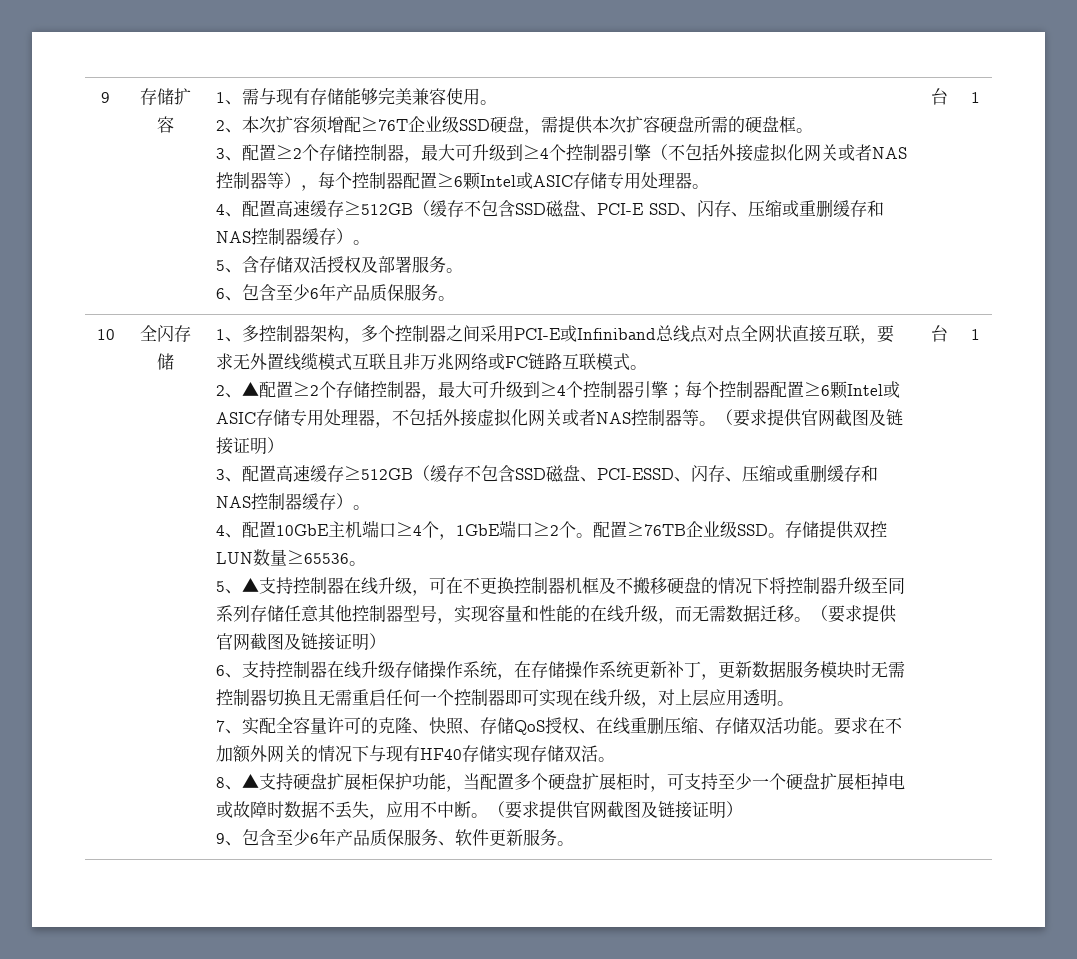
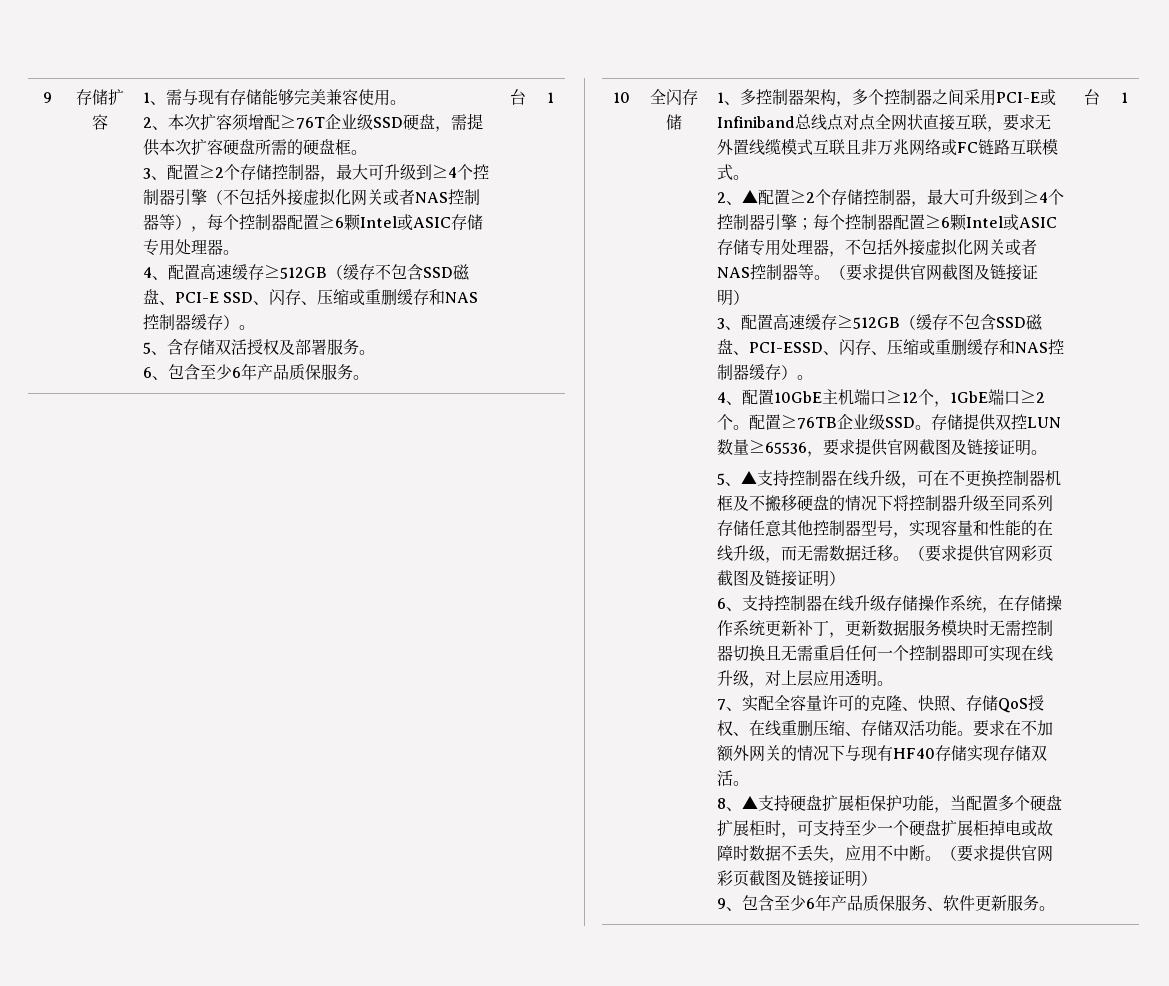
- 4、配置10GbE主机端口≥4个，1GbE端口≥2个。
+ 4、配置10GbE主机端口≥12个，1GbE端口≥2个。
- 存储提供双控LUN数量≥65536。
+ 存储提供双控LUN数量≥65536，要求提供官网截图及链接证明。
- 5、▲支持控制器在线升级，可在不更换控制器机框及不搬移硬盘的情况下将控制器升级至同系列存储任意其他控制器型号，实现容量和性能的在线升级，而无需数据迁移。（要求提供官网截图及链接证明）
+ 5、▲支持控制器在线升级，可在不更换控制器机框及不搬移硬盘的情况下将控制器升级至同系列存储任意其他控制器型号，实现容量和性能的在线升级，而无需数据迁移。（要求提供官网彩页截图及链接证明）
- 8、▲支持硬盘扩展柜保护功能，当配置多个硬盘扩展柜时，可支持至少一个硬盘扩展柜掉电或故障时数据不丢失，应用不中断。（要求提供官网截图及链接证明）
+ 8、▲支持硬盘扩展柜保护功能，当配置多个硬盘扩展柜时，可支持至少一个硬盘扩展柜掉电或故障时数据不丢失，应用不中断。（要求提供官网彩页截图及链接证明）

